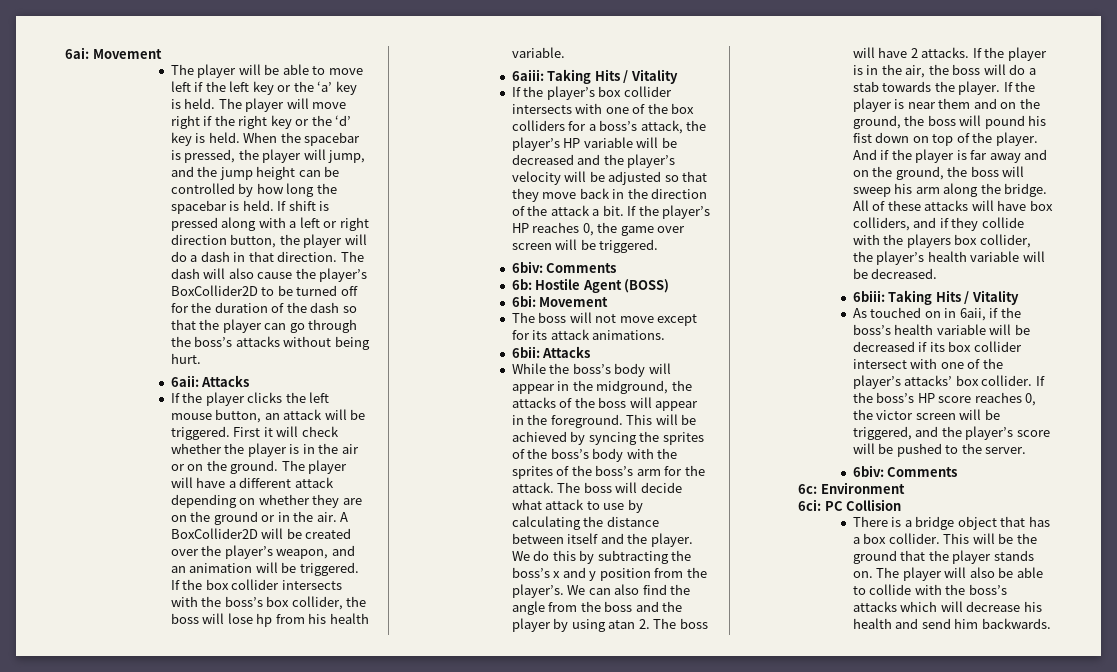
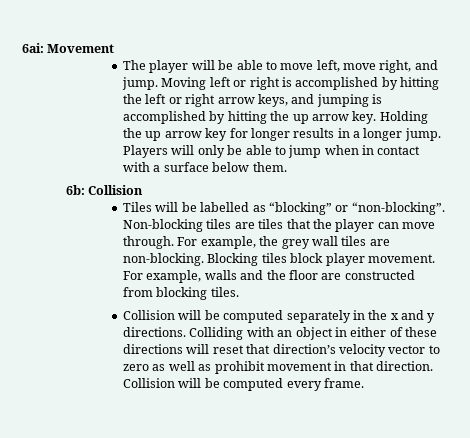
- The player will be able to move left if the left key or the ‘a’ key is held. The player will move right if the right key or the ‘d’ key is held. When the spacebar is pressed, the player will jump, and the jump height can be controlled by how long the spacebar is held. If shift is pressed along with a left or right direction button, the player will do a dash in that direction. The dash will also cause the player’s BoxCollider2D to be turned off for the duration of the dash so that the player can go through the boss’s attacks without being hurt.
- 6aii: Attacks
- If the player clicks the left mouse button, an attack will be triggered. First it will check whether the player is in the air or on the ground. The player will have a different attack depending on whether they are on the ground or in the air. A BoxCollider2D will be created over the player’s weapon, and an animation will be triggered. If the box collider intersects with the boss’s box collider, the boss will lose hp from his health variable.
- 6aiii: Taking Hits / Vitality
- If the player’s box collider intersects with one of the box colliders for a boss’s attack, the player’s HP variable will be decreased and the player’s velocity will be adjusted so that they move back in the direction of the attack a bit. If the player’s HP reaches 0, the game over screen will be triggered.
- 6biv: Comments
- 6b: Hostile Agent (BOSS)
- 6bi: Movement
- The boss will not move except for its attack animations.
- 6bii: Attacks
- While the boss’s body will appear in the midground, the attacks of the boss will appear in the foreground. This will be achieved by syncing the sprites of the boss’s body with the sprites of the boss’s arm for the attack. The boss will decide what attack to use by calculating the distance between itself and the player. We do this by subtracting the boss’s x and y position from the player’s. We can also find the angle from the boss and the player by using atan 2. The boss will have 2 attacks. If the player is in the air, the boss will do a stab towards the player. If the player is near them and on the ground, the boss will pound his fist down on top of the player. And if the player is far away and on the ground, the boss will sweep his arm along the bridge. All of these attacks will have box colliders, and if they collide with the players box collider, the player’s health variable will be decreased.
- 6biii: Taking Hits / Vitality
- As touched on in 6aii, if the boss’s health variable will be decreased if its box collider intersect with one of the player’s attacks’ box collider. If the boss’s HP score reaches 0, the victor screen will be triggered, and the player’s score will be pushed to the server.
- 6biv: Comments
- 6c: Environment
- 6ci: PC Collision
- There is a bridge object that has a box collider. This will be the ground that the player stands on. The player will also be able to collide with the boss’s attacks which will decrease his health and send him backwards.
+ The player will be able to move left, move right, and jump. Moving left or right is accomplished by hitting the left or right arrow keys, and jumping is accomplished by hitting the up arrow key. Holding the up arrow key for longer results in a longer jump. Players will only be able to jump when in contact with a surface below them.
+ 6b: Collision
+ Tiles will be labelled as “blocking” or “non-blocking”. Non-blocking tiles are tiles that the player can move through. For example, the grey wall tiles are non-blocking. Blocking tiles block player movement. For example, walls and the floor are constructed from blocking tiles.
+ Collision will be computed separately in the x and y directions. Colliding with an object in either of these directions will reset that direction’s velocity vector to zero as well as prohibit movement in that direction. Collision will be computed every frame.

